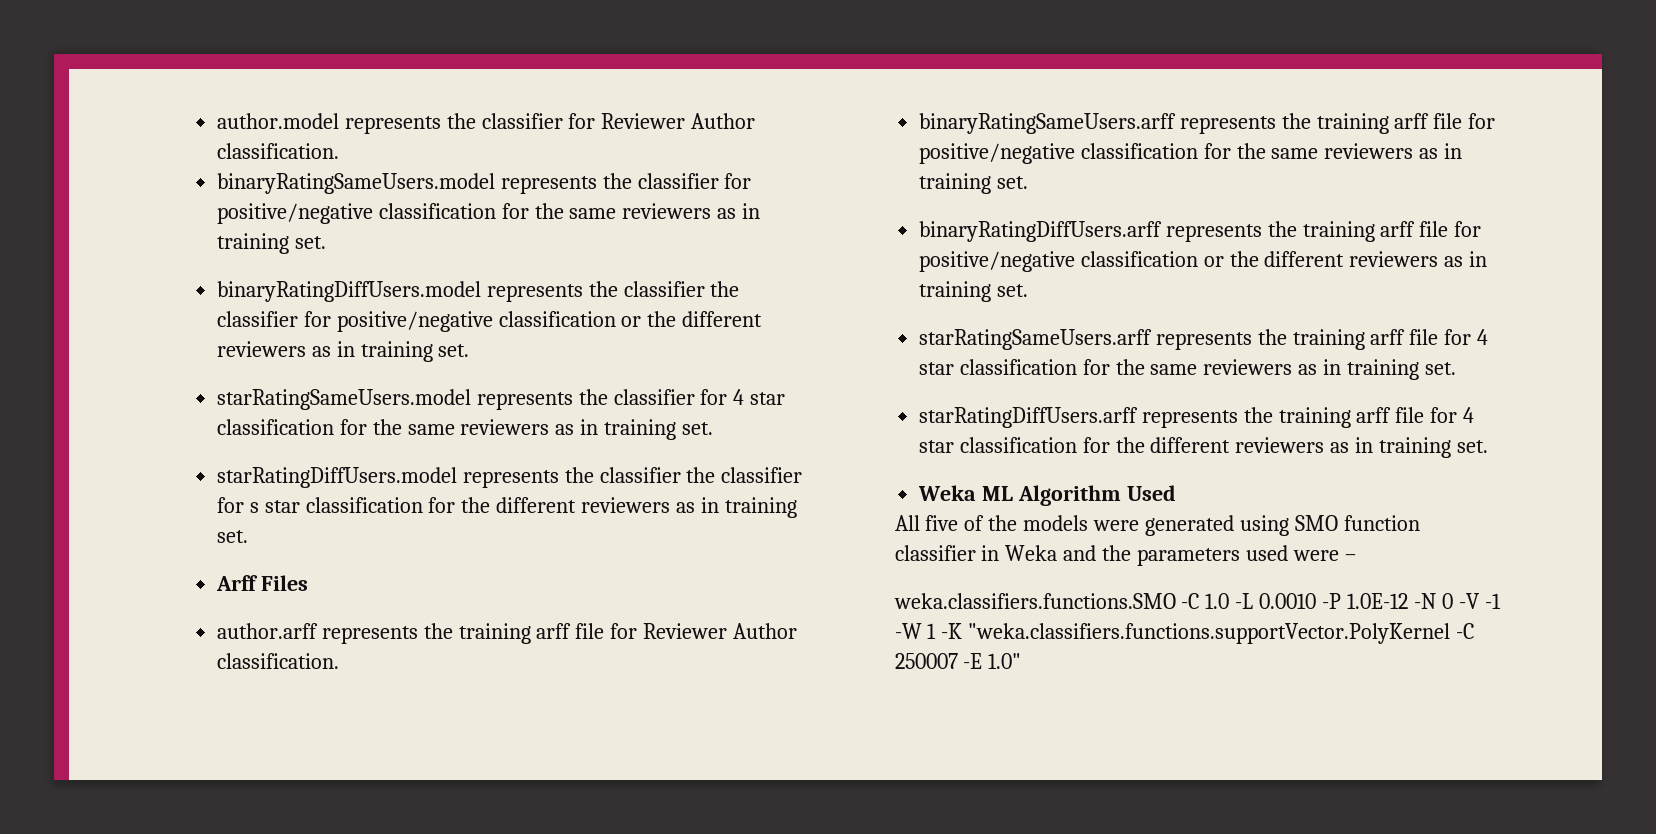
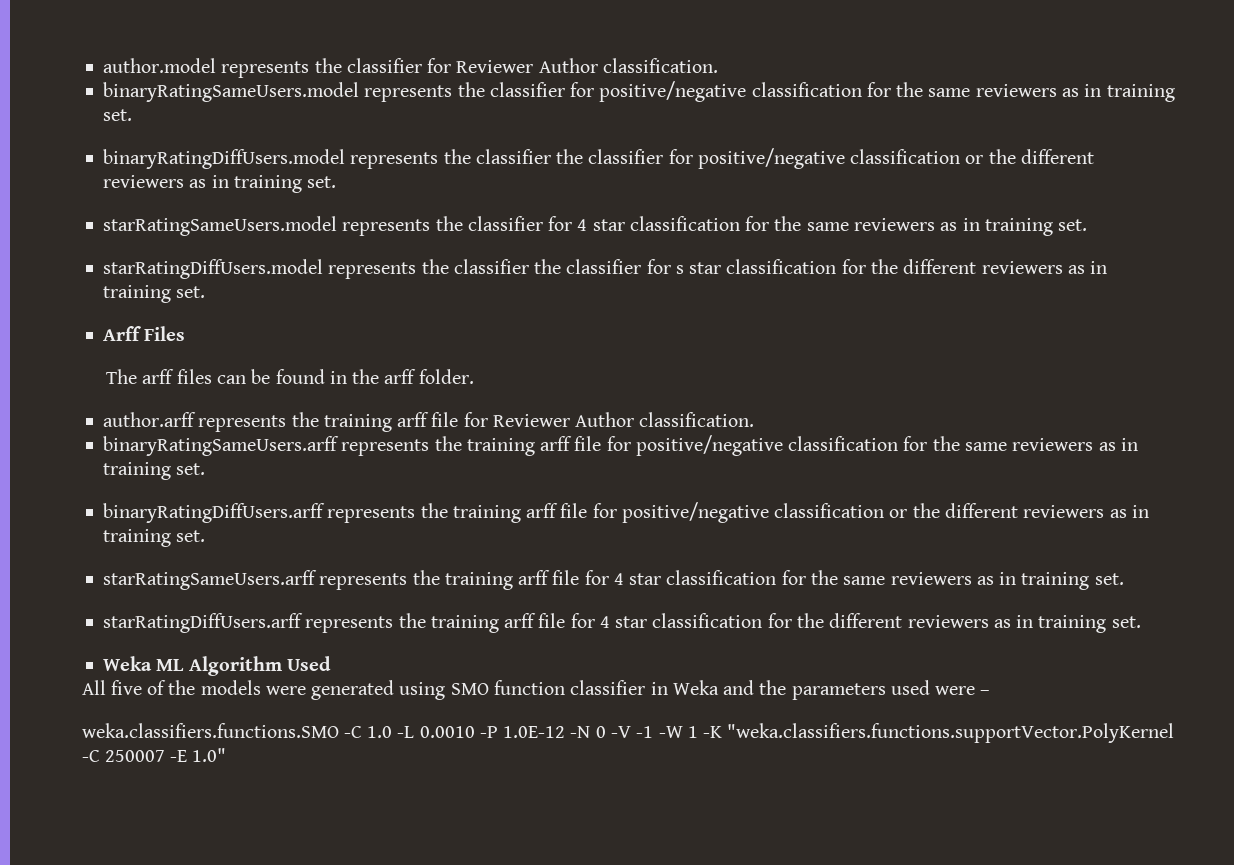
+ The arff files can be found in the arff folder.

